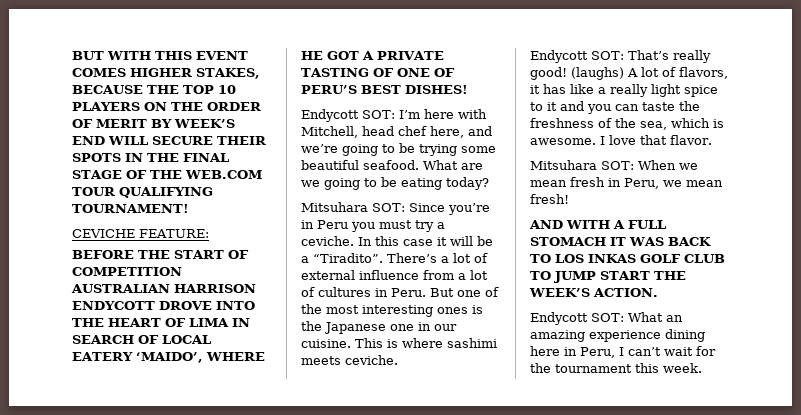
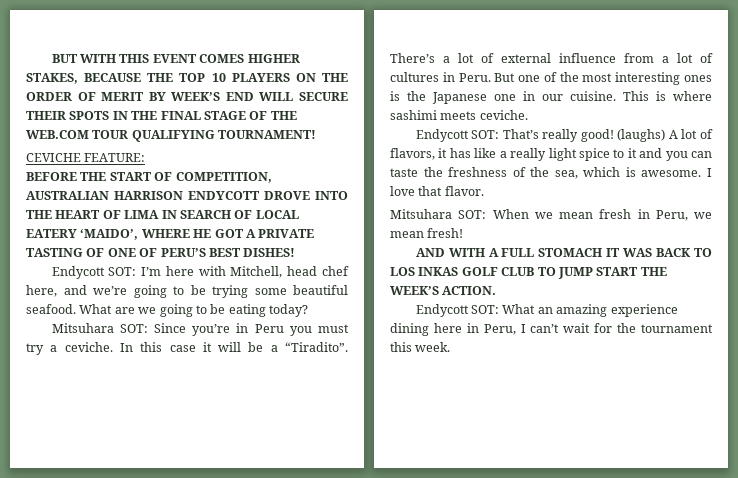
- BEFORE THE START OF COMPETITION AUSTRALIAN HARRISON ENDYCOTT DROVE INTO THE HEART OF LIMA IN SEARCH OF LOCAL EATERY ‘MAIDO’, WHERE HE GOT A PRIVATE TASTING OF ONE OF PERU’S BEST DISHES!
+ BEFORE THE START OF COMPETITION, AUSTRALIAN HARRISON ENDYCOTT DROVE INTO THE HEART OF LIMA IN SEARCH OF LOCAL EATERY ‘MAIDO’, WHERE HE GOT A PRIVATE TASTING OF ONE OF PERU’S BEST DISHES!

